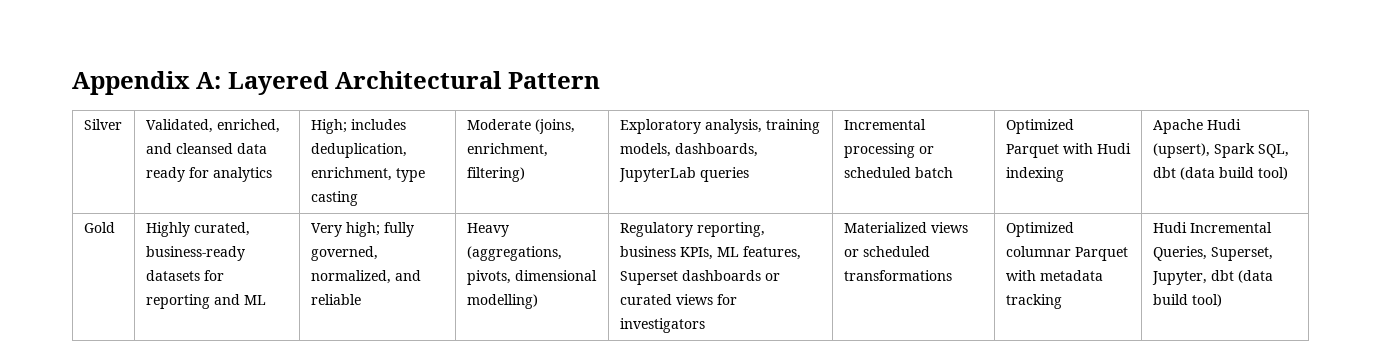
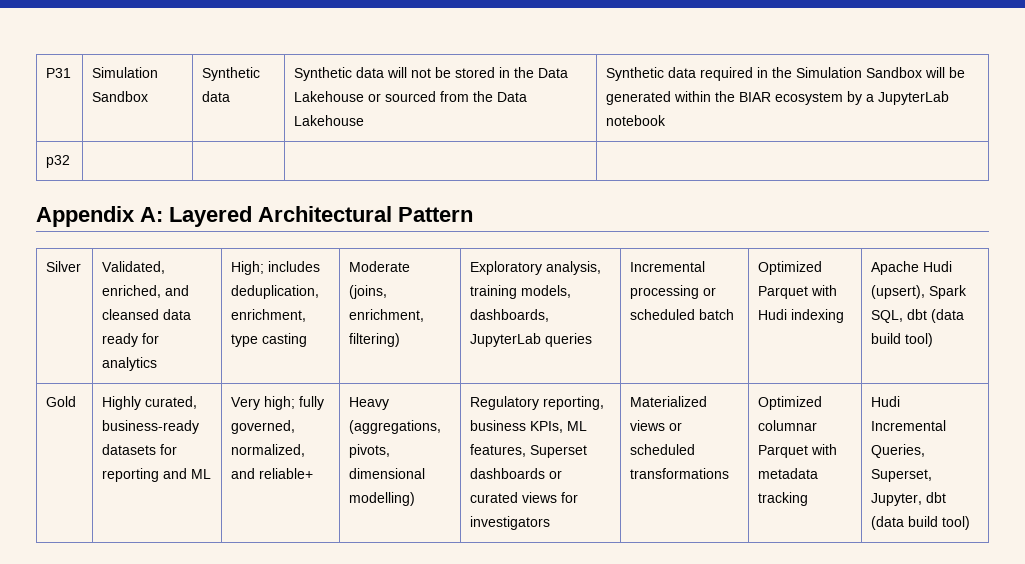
+ P31 | Simulation Sandbox | Synthetic data | Synthetic data will not be stored in the Data Lakehouse or sourced from the Data Lakehouse | Synthetic data required in the Simulation Sandbox will be generated within the BIAR ecosystem by a JupyterLab notebook
+ p32 | | | |
- Very high; fully governed, normalized, and reliable
+ Very high; fully governed, normalized, and reliable+

